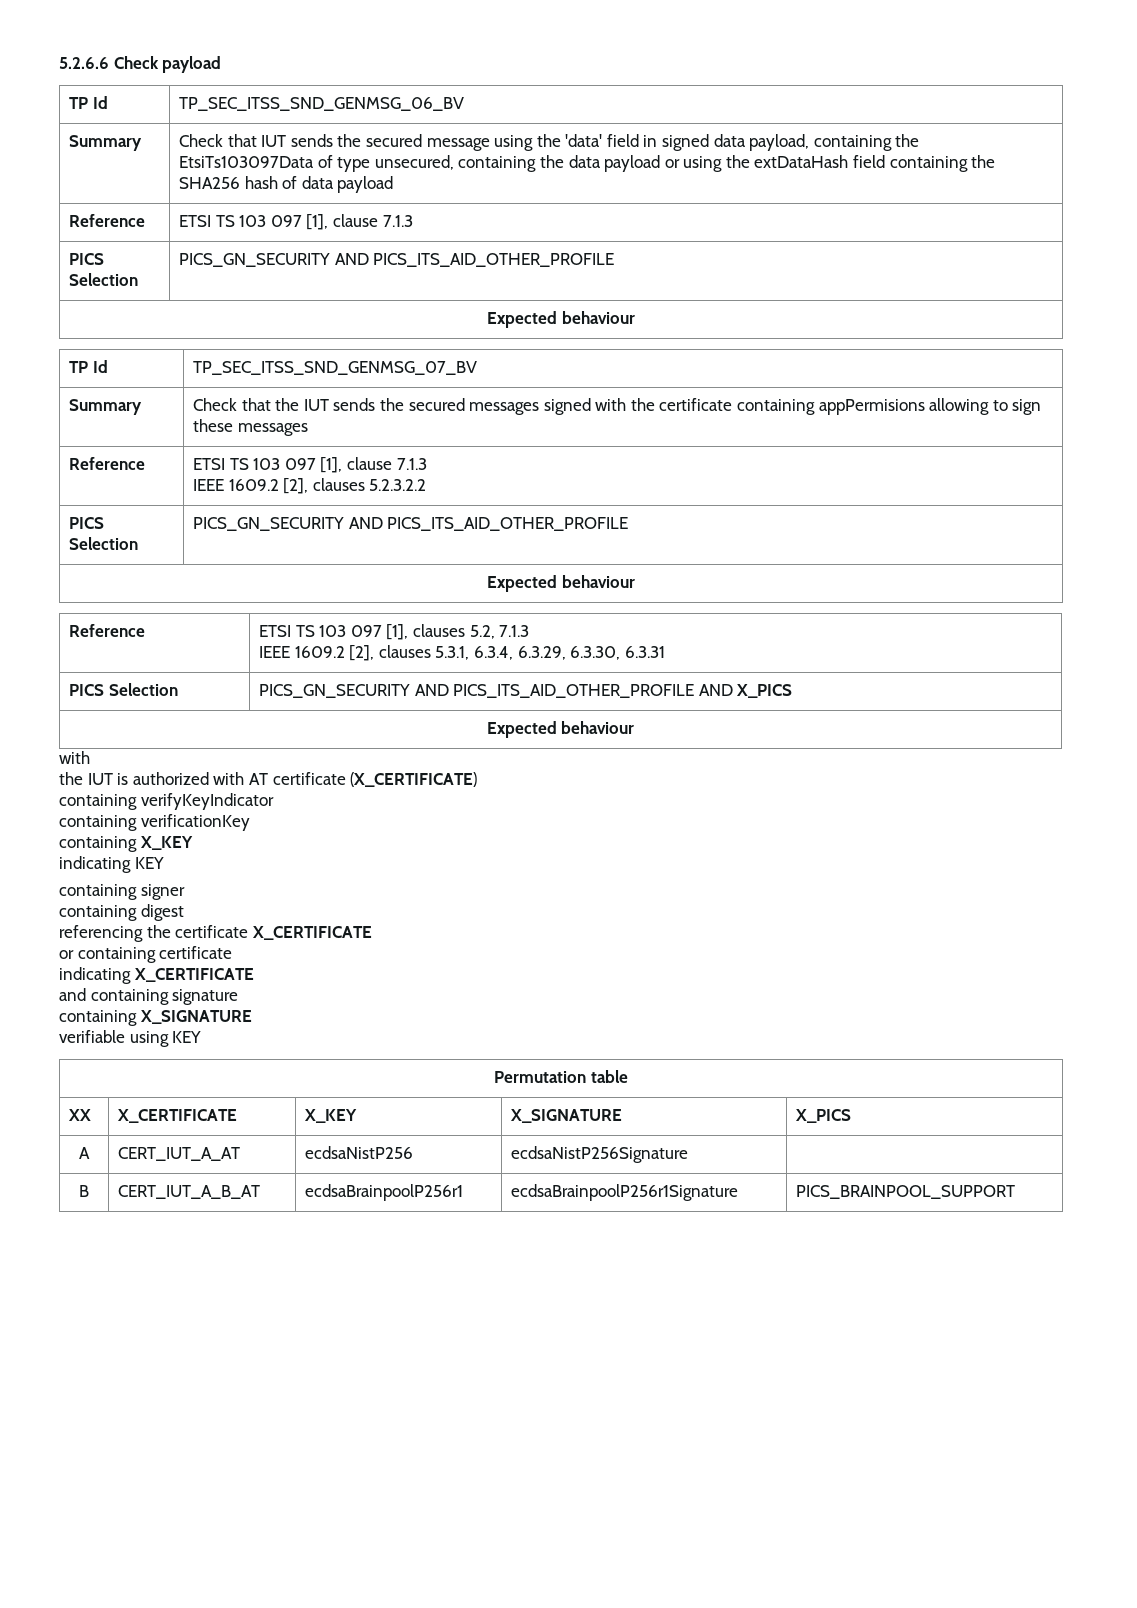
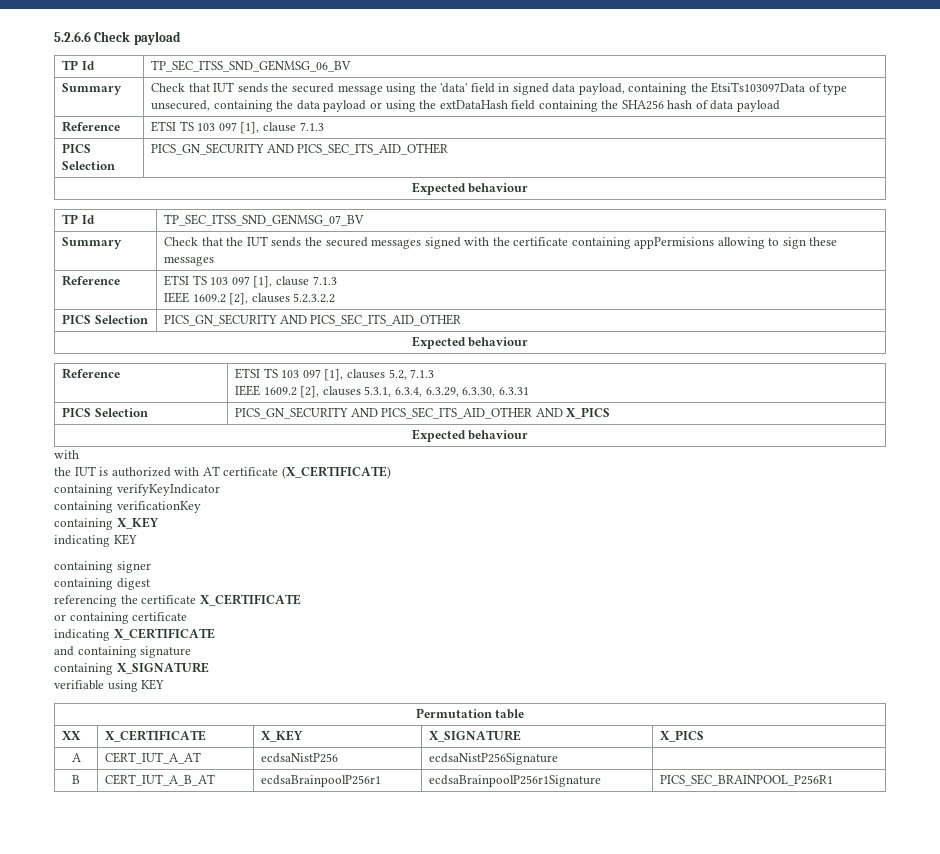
  Summary | Check that IUT sends the secured message using the 'data' field in signed data payload, containing the EtsiTs103097Data of type unsecured, containing the data payload or using the extDataHash field containing the SHA256 hash of data payload
  Reference | ETSI TS 103 097 [1], clause 7.1.3
- PICS Selection | PICS_GN_SECURITY AND PICS_ITS_AID_OTHER_PROFILE
+ PICS Selection | PICS_GN_SECURITY AND PICS_SEC_ITS_AID_OTHER
  Summary | Check that the IUT sends the secured messages signed with the certificate containing appPermisions allowing to sign these messages
  Reference | ETSI TS 103 097 [1], clause 7.1.3
  IEEE 1609.2 [2], clauses 5.2.3.2.2
- PICS Selection | PICS_GN_SECURITY AND PICS_ITS_AID_OTHER_PROFILE
+ PICS Selection | PICS_GN_SECURITY AND PICS_SEC_ITS_AID_OTHER
- PICS Selection | PICS_GN_SECURITY AND PICS_ITS_AID_OTHER_PROFILE AND X_PICS
+ PICS Selection | PICS_GN_SECURITY AND PICS_SEC_ITS_AID_OTHER AND X_PICS
- B | CERT_IUT_A_B_AT | ecdsaBrainpoolP256r1 | ecdsaBrainpoolP256r1Signature | PICS_BRAINPOOL_SUPPORT
+ B | CERT_IUT_A_B_AT | ecdsaBrainpoolP256r1 | ecdsaBrainpoolP256r1Signature | PICS_SEC_BRAINPOOL_P256R1

